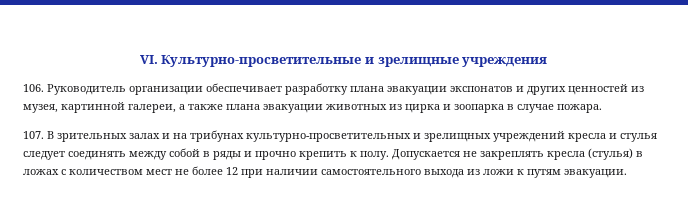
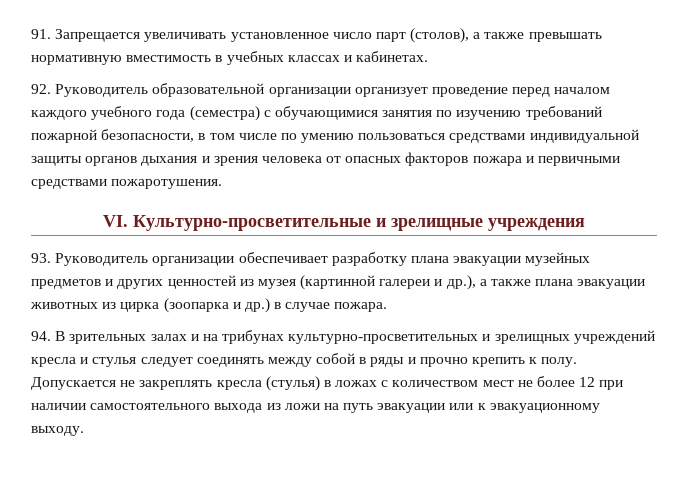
+ 91. Запрещается увеличивать установленное число парт (столов), а также превышать нормативную вместимость в учебных классах и кабинетах.
+ 92. Руководитель образовательной организации организует проведение перед началом каждого учебного года (семестра) с обучающимися занятия по изучению требований пожарной безопасности, в том числе по умению пользоваться средствами индивидуальной защиты органов дыхания и зрения человека от опасных факторов пожара и первичными средствами пожаротушения.
- 106. Руководитель организации обеспечивает разработку плана эвакуации экспонатов и других ценностей из музея, картинной галереи, а также плана эвакуации животных из цирка и зоопарка в случае пожара.
+ 93. Руководитель организации обеспечивает разработку плана эвакуации музейных предметов и других ценностей из музея (картинной галереи и др.), а также плана эвакуации животных из цирка (зоопарка и др.) в случае пожара.
- 107. В зрительных залах и на трибунах культурно-просветительных и зрелищных учреждений кресла и стулья следует соединять между собой в ряды и прочно крепить к полу.
+ 94. В зрительных залах и на трибунах культурно-просветительных и зрелищных учреждений кресла и стулья следует соединять между собой в ряды и прочно крепить к полу.
- Допускается не закреплять кресла (стулья) в ложах с количеством мест не более 12 при наличии самостоятельного выхода из ложи к путям эвакуации.
+ Допускается не закреплять кресла (стулья) в ложах с количеством мест не более 12 при наличии самостоятельного выхода из ложи на путь эвакуации или к эвакуационному выходу.

